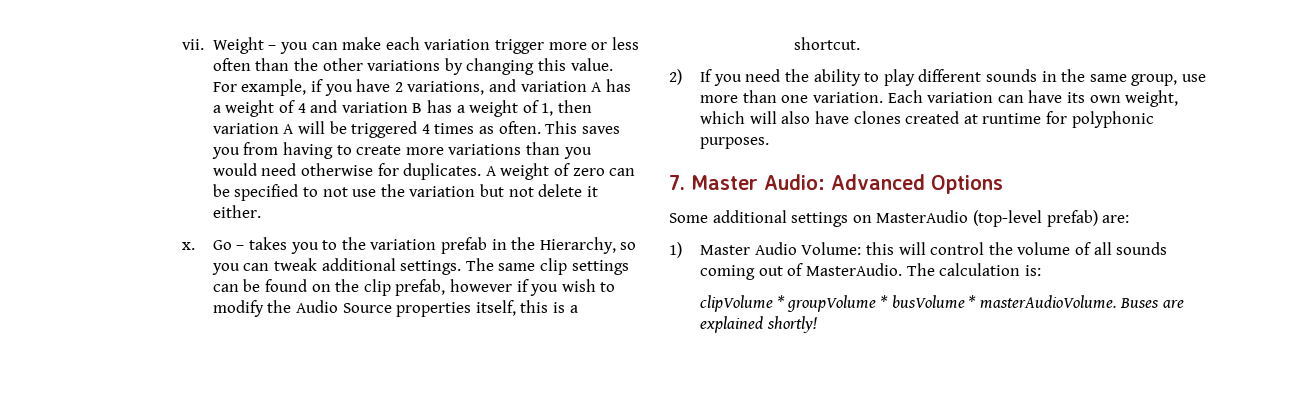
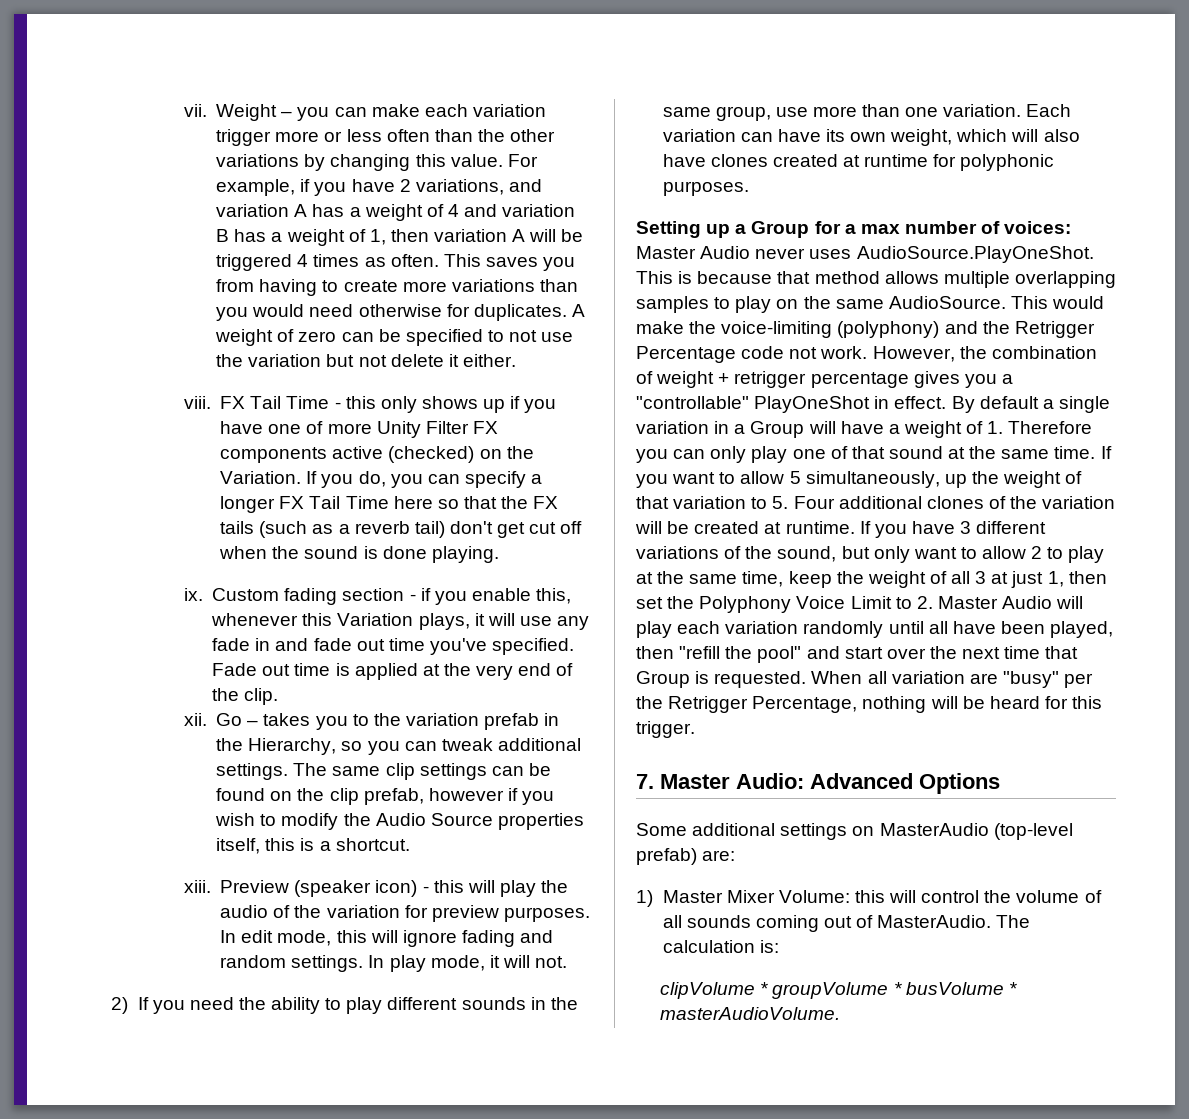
- x.
+ viii. FX Tail Time - this only shows up if you have one of more Unity Filter FX components active (checked) on the Variation. If you do, you can specify a longer FX Tail Time here so that the FX tails (such as a reverb tail) don't get cut off when the sound is done playing.
+ ix. Custom fading section - if you enable this, whenever this Variation plays, it will use any fade in and fade out time you've specified. Fade out time is applied at the very end of the clip.
+ xii.
+ xiii. Preview (speaker icon) - this will play the audio of the variation for preview purposes. In edit mode, this will ignore fading and random settings. In play mode, it will not.
+ Setting up a Group for a max number of voices: Master Audio never uses AudioSource.PlayOneShot. This is because that method allows multiple overlapping samples to play on the same AudioSource. This would make the voice-limiting (polyphony) and the Retrigger Percentage code not work. However, the combination of weight + retrigger percentage gives you a "controllable" PlayOneShot in effect. By default a single variation in a Group will have a weight of 1. Therefore you can only play one of that sound at the same time. If you want to allow 5 simultaneously, up the weight of that variation to 5. Four additional clones of the variation will be created at runtime. If you have 3 different variations of the sound, but only want to allow 2 to play at the same time, keep the weight of all 3 at just 1, then set the Polyphony Voice Limit to 2. Master Audio will play each variation randomly until all have been played, then "refill the pool" and start over the next time that Group is requested. When all variation are "busy" per the Retrigger Percentage, nothing will be heard for this trigger.
- 1) Master Audio Volume: this will control the volume of all sounds coming out of MasterAudio.
+ 1) Master Mixer Volume: this will control the volume of all sounds coming out of MasterAudio.
- Buses are explained shortly!

